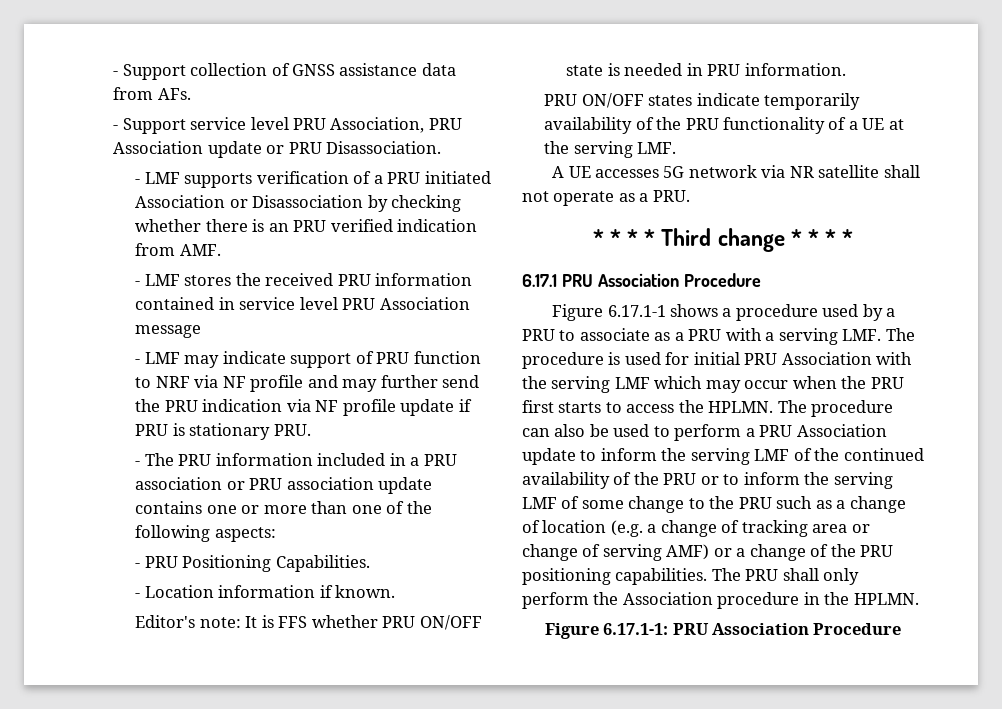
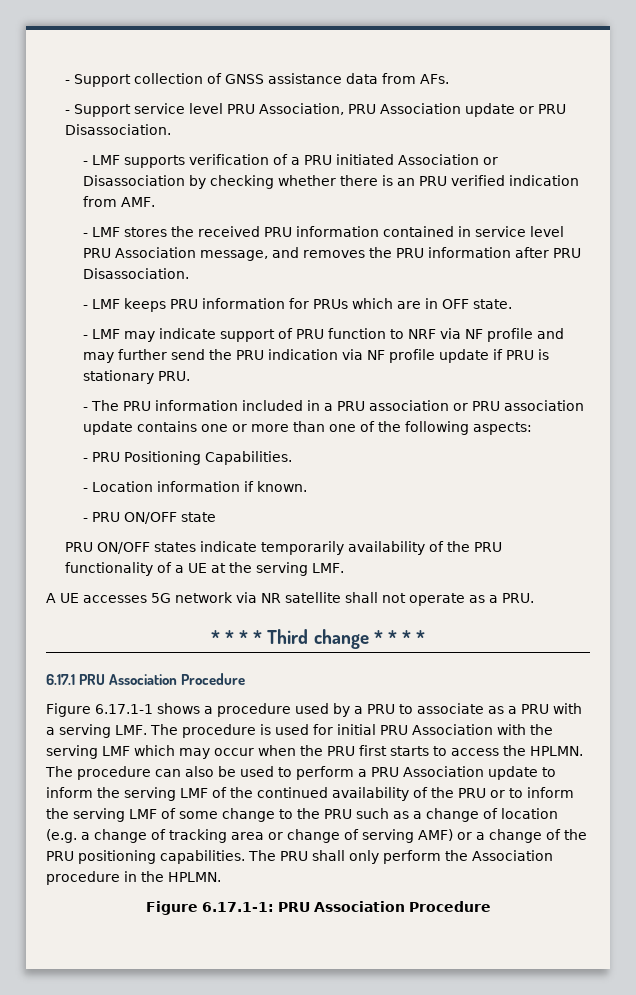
- - LMF stores the received PRU information contained in service level PRU Association message
+ - LMF stores the received PRU information contained in service level PRU Association message, and removes the PRU information after PRU Disassociation.
+ - LMF keeps PRU information for PRUs which are in OFF state.
- Editor's note: It is FFS whether PRU ON/OFF state is needed in PRU information.
+ - PRU ON/OFF state

